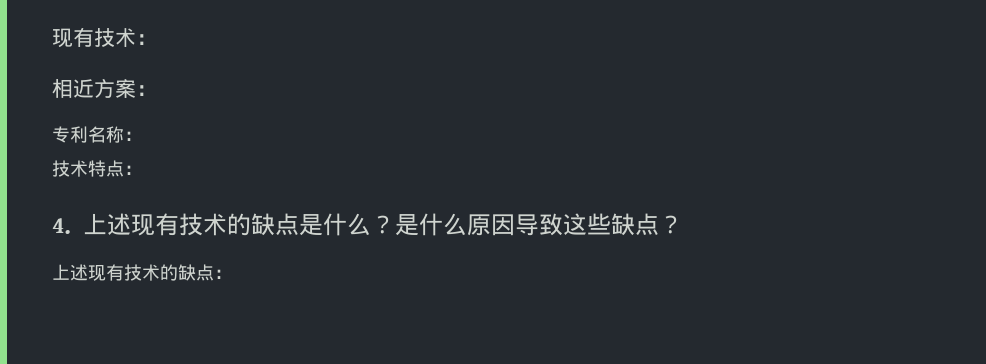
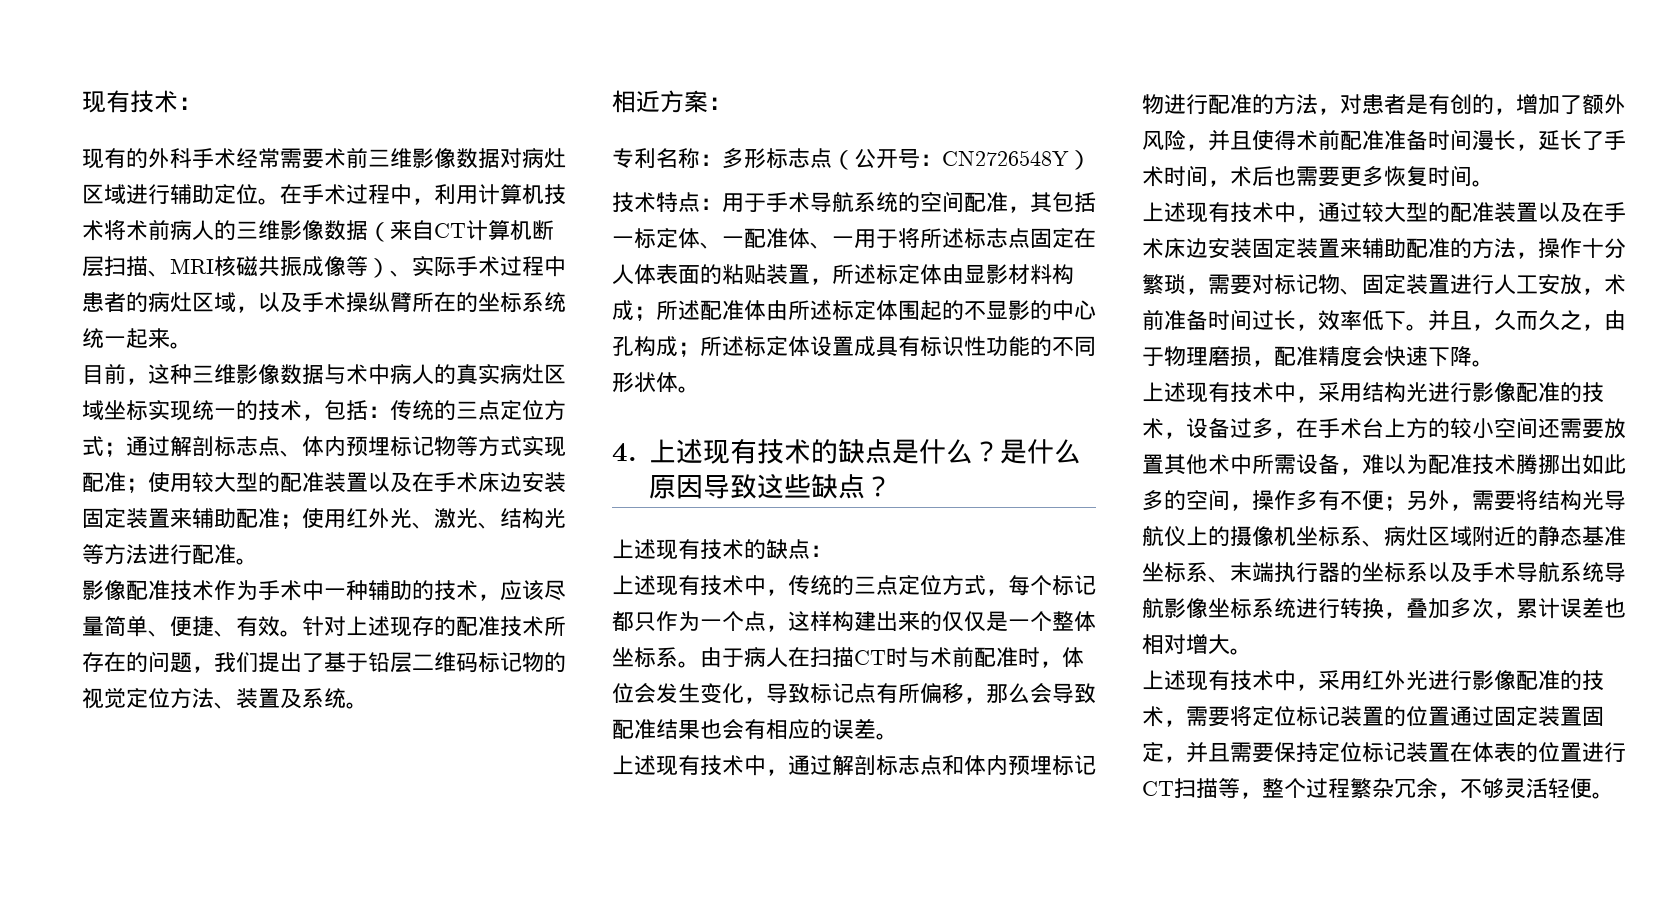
+ 现有的外科手术经常需要术前三维影像数据对病灶区域进行辅助定位。在手术过程中，利用计算机技术将术前病人的三维影像数据（来自CT计算机断层扫描、MRI核磁共振成像等）、实际手术过程中患者的病灶区域，以及手术操纵臂所在的坐标系统统一起来。
+ 目前，这种三维影像数据与术中病人的真实病灶区域坐标实现统一的技术，包括：传统的三点定位方式；通过解剖标志点、体内预埋标记物等方式实现配准；使用较大型的配准装置以及在手术床边安装固定装置来辅助配准；使用红外光、激光、结构光等方法进行配准。
+ 影像配准技术作为手术中一种辅助的技术，应该尽量简单、便捷、有效。针对上述现存的配准技术所存在的问题，我们提出了基于铅层二维码标记物的视觉定位方法、装置及系统。
- 专利名称：
- 技术特点：
+ 专利名称：多形标志点（公开号：CN2726548Y）
+ 技术特点：用于手术导航系统的空间配准，其包括一标定体、一配准体、一用于将所述标志点固定在人体表面的粘贴装置，所述标定体由显影材料构成；所述配准体由所述标定体围起的不显影的中心孔构成；所述标定体设置成具有标识性功能的不同形状体。
+ 上述现有技术中，传统的三点定位方式，每个标记都只作为一个点，这样构建出来的仅仅是一个整体坐标系。由于病人在扫描CT时与术前配准时，体位会发生变化，导致标记点有所偏移，那么会导致配准结果也会有相应的误差。
+ 上述现有技术中，通过解剖标志点和体内预埋标记物进行配准的方法，对患者是有创的，增加了额外风险，并且使得术前配准准备时间漫长，延长了手术时间，术后也需要更多恢复时间。
+ 上述现有技术中，通过较大型的配准装置以及在手术床边安装固定装置来辅助配准的方法，操作十分繁琐，需要对标记物、固定装置进行人工安放，术前准备时间过长，效率低下。并且，久而久之，由于物理磨损，配准精度会快速下降。
+ 上述现有技术中，采用结构光进行影像配准的技术，设备过多，在手术台上方的较小空间还需要放置其他术中所需设备，难以为配准技术腾挪出如此多的空间，操作多有不便；另外，需要将结构光导航仪上的摄像机坐标系、病灶区域附近的静态基准坐标系、末端执行器的坐标系以及手术导航系统导航影像坐标系统进行转换，叠加多次，累计误差也相对增大。
+ 上述现有技术中，采用红外光进行影像配准的技术，需要将定位标记装置的位置通过固定装置固定，并且需要保持定位标记装置在体表的位置进行CT扫描等，整个过程繁杂冗余，不够灵活轻便。

